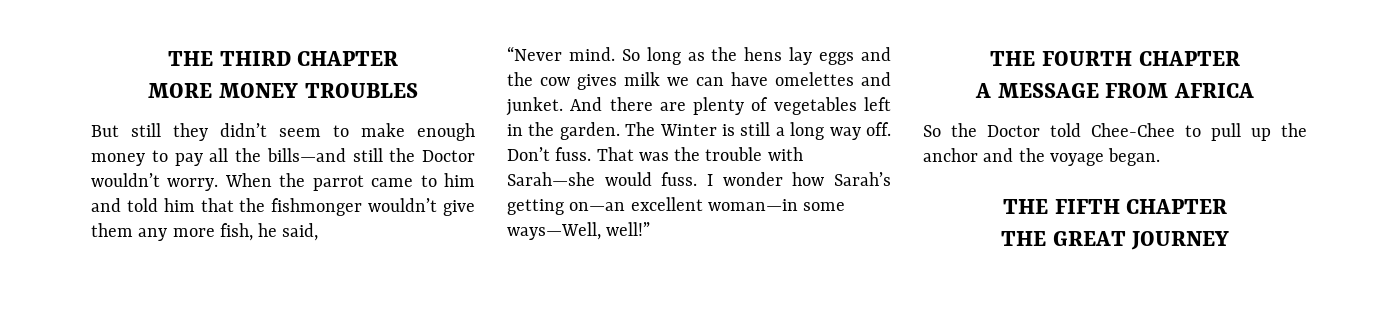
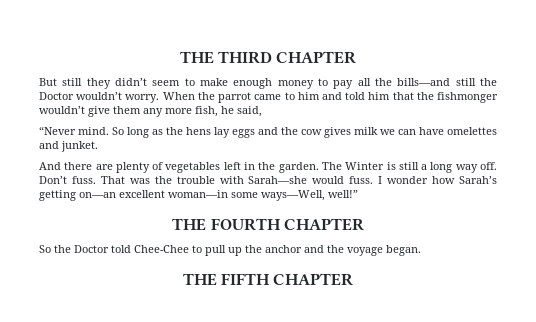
- MORE MONEY TROUBLES
- So long as the hens lay eggs and the cow gives milk we can have omelettes and junket. And there are plenty of vegetables left in the garden.
+ So long as the hens lay eggs and the cow gives milk we can have omelettes and junket.
+ And there are plenty of vegetables left in the garden.
- A MESSAGE FROM AFRICA
- THE GREAT JOURNEY

